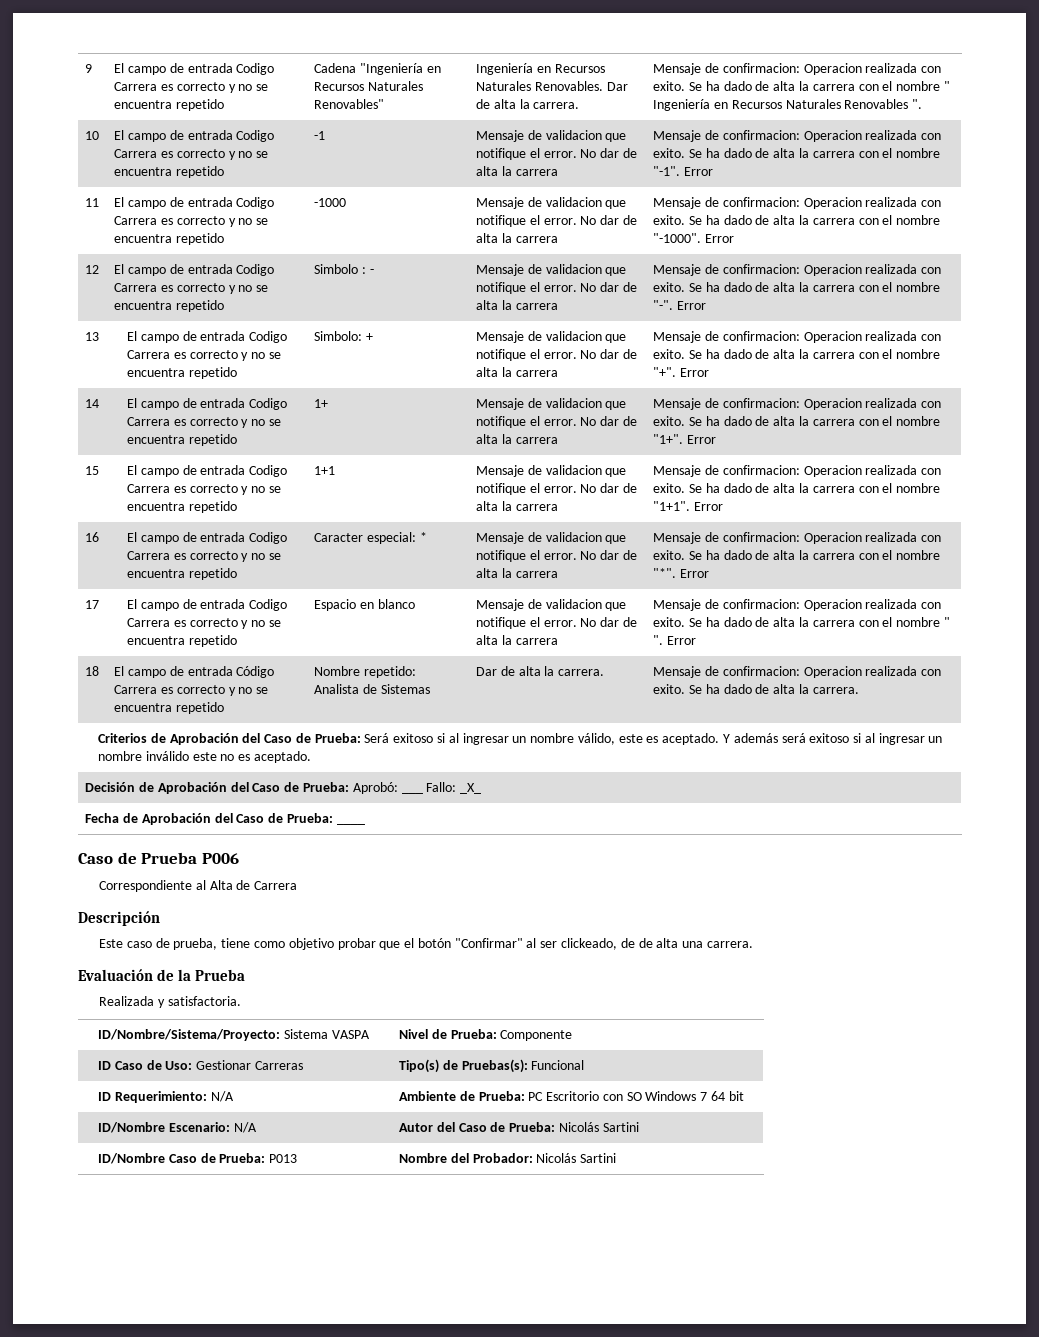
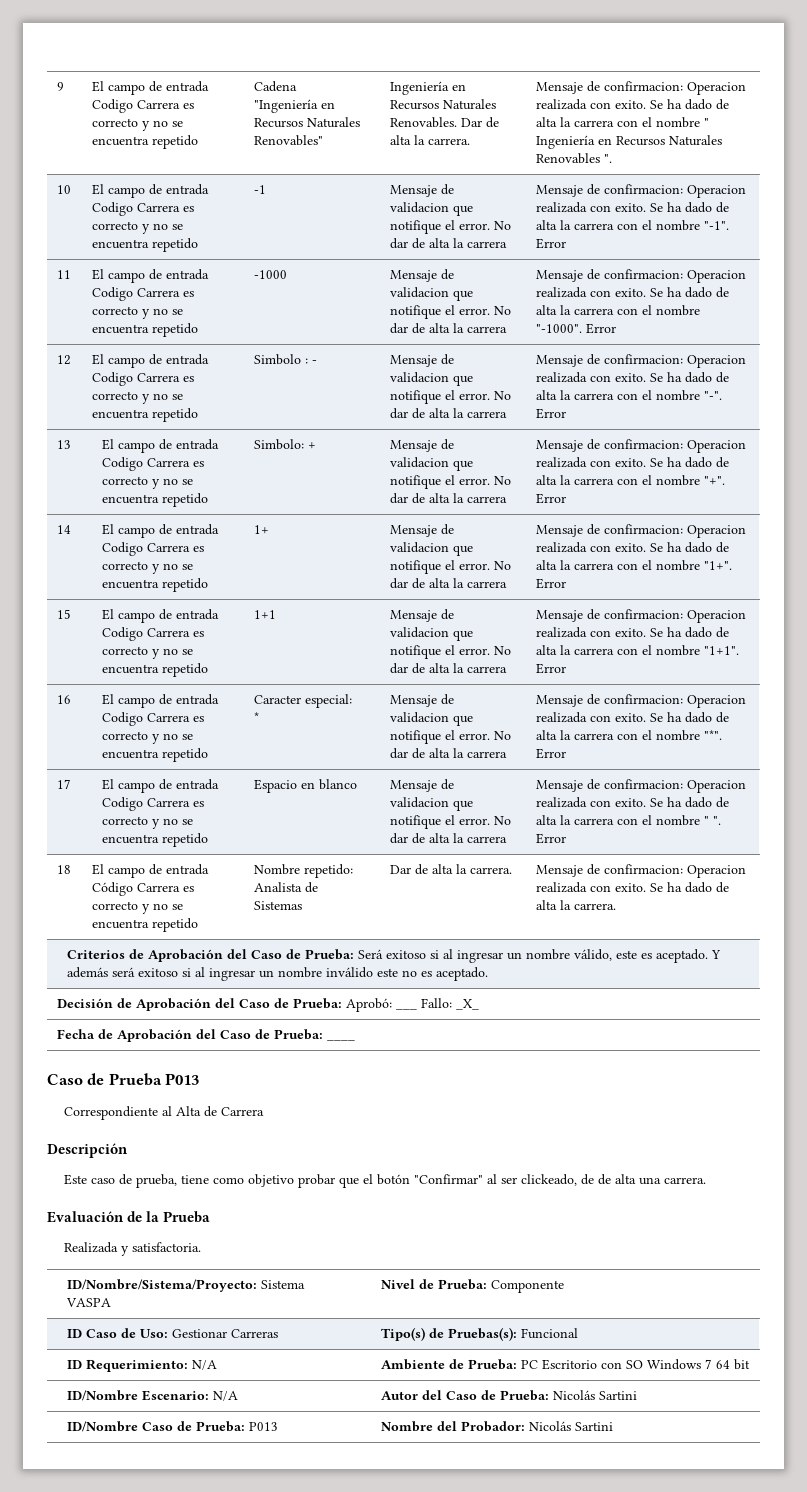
- Caso de Prueba P006
+ Caso de Prueba P013

